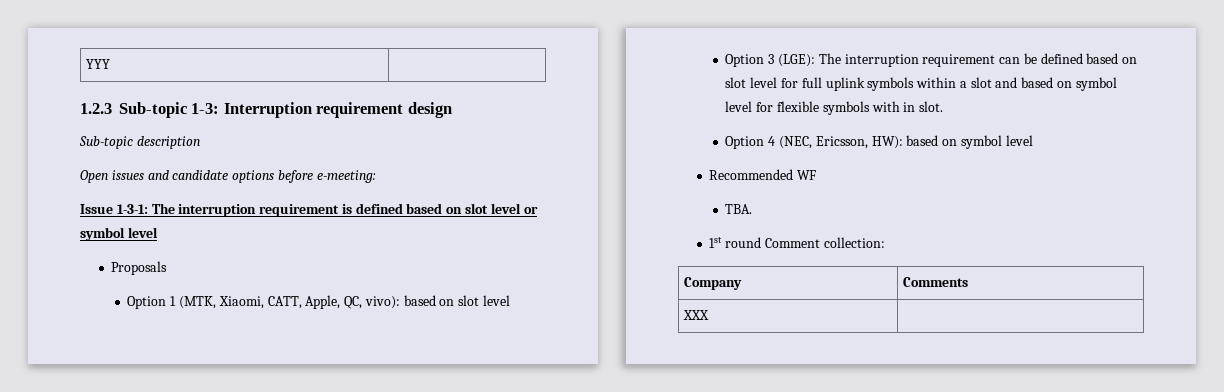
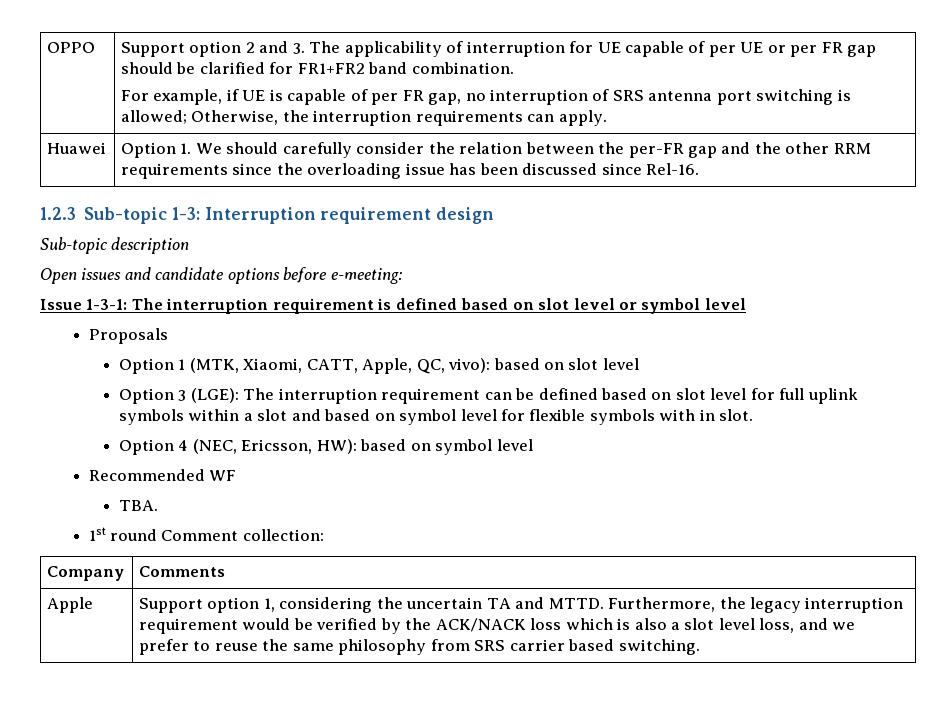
- YYY
+ OPPO | Support option 2 and 3. The applicability of interruption for UE capable of per UE or per FR gap should be clarified for FR1+FR2 band combination.
+ For example, if UE is capable of per FR gap, no interruption of SRS antenna port switching is allowed; Otherwise, the interruption requirements can apply.
+ Huawei | Option 1. We should carefully consider the relation between the per-FR gap and the other RRM requirements since the overloading issue has been discussed since Rel-16.
- XXX
+ Apple | Support option 1, considering the uncertain TA and MTTD. Furthermore, the legacy interruption requirement would be verified by the ACK/NACK loss which is also a slot level loss, and we prefer to reuse the same philosophy from SRS carrier based switching.

